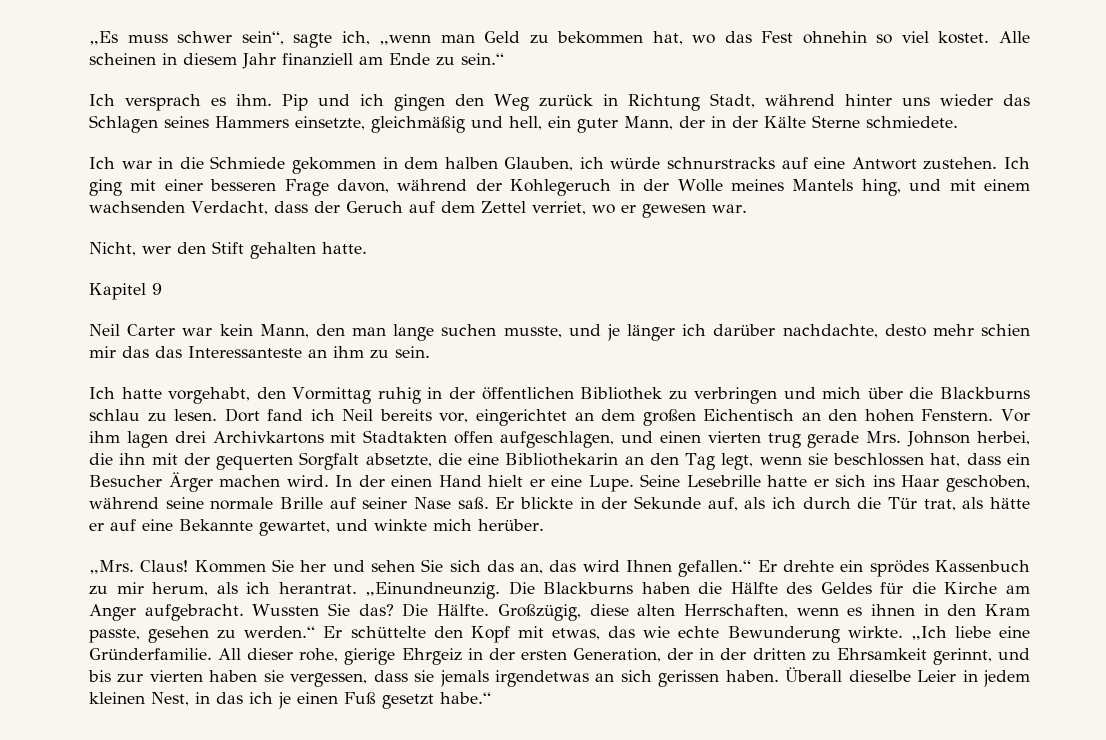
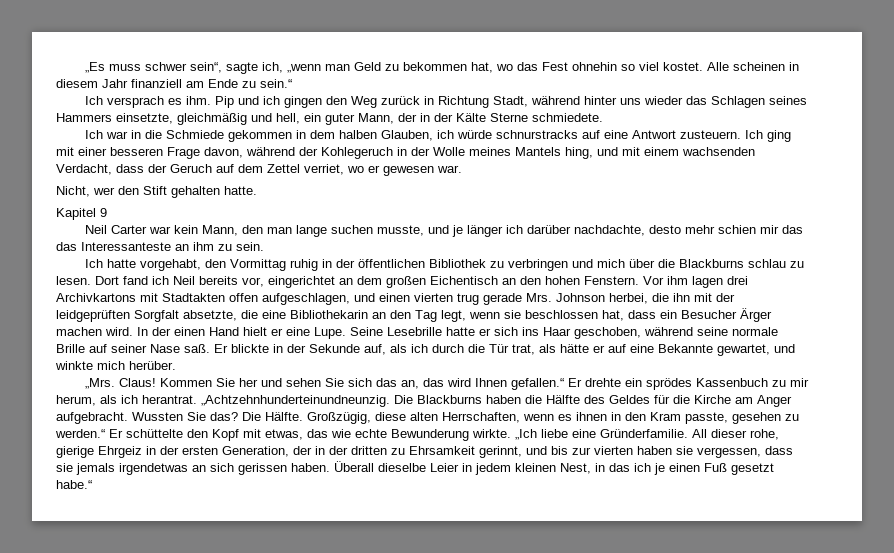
- Ich war in die Schmiede gekommen in dem halben Glauben, ich würde schnurstracks auf eine Antwort zustehen.
+ Ich war in die Schmiede gekommen in dem halben Glauben, ich würde schnurstracks auf eine Antwort zusteuern.
- Vor ihm lagen drei Archivkartons mit Stadtakten offen aufgeschlagen, und einen vierten trug gerade Mrs. Johnson herbei, die ihn mit der gequerten Sorgfalt absetzte, die eine Bibliothekarin an den Tag legt, wenn sie beschlossen hat, dass ein Besucher Ärger machen wird.
+ Vor ihm lagen drei Archivkartons mit Stadtakten offen aufgeschlagen, und einen vierten trug gerade Mrs. Johnson herbei, die ihn mit der leidgeprüften Sorgfalt absetzte, die eine Bibliothekarin an den Tag legt, wenn sie beschlossen hat, dass ein Besucher Ärger machen wird.
- „Einundneunzig.
+ „Achtzehnhunderteinundneunzig.

